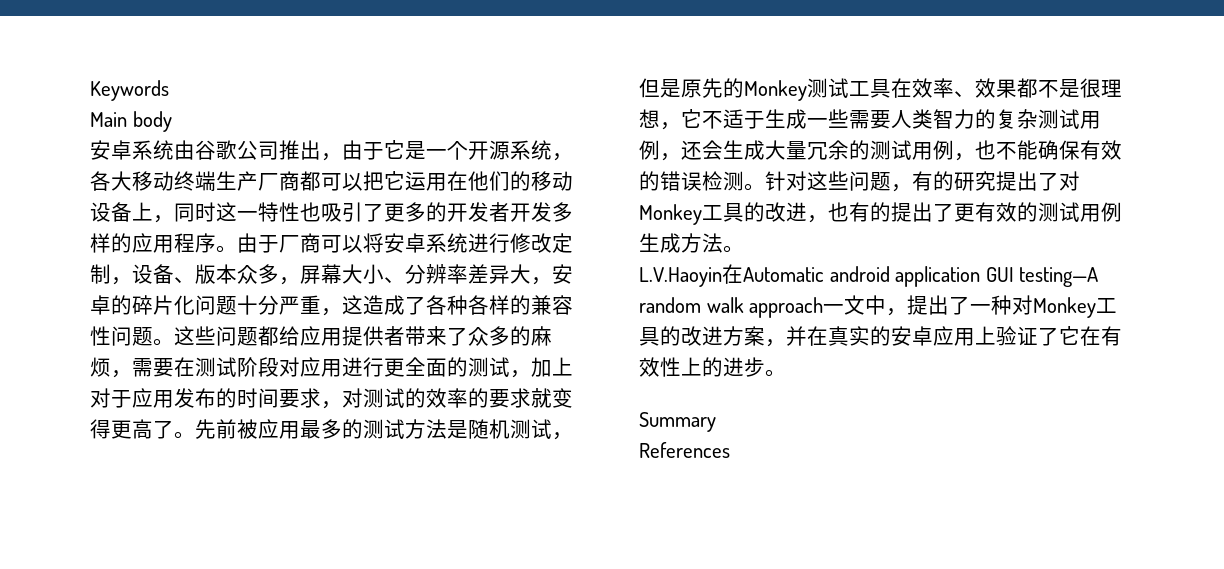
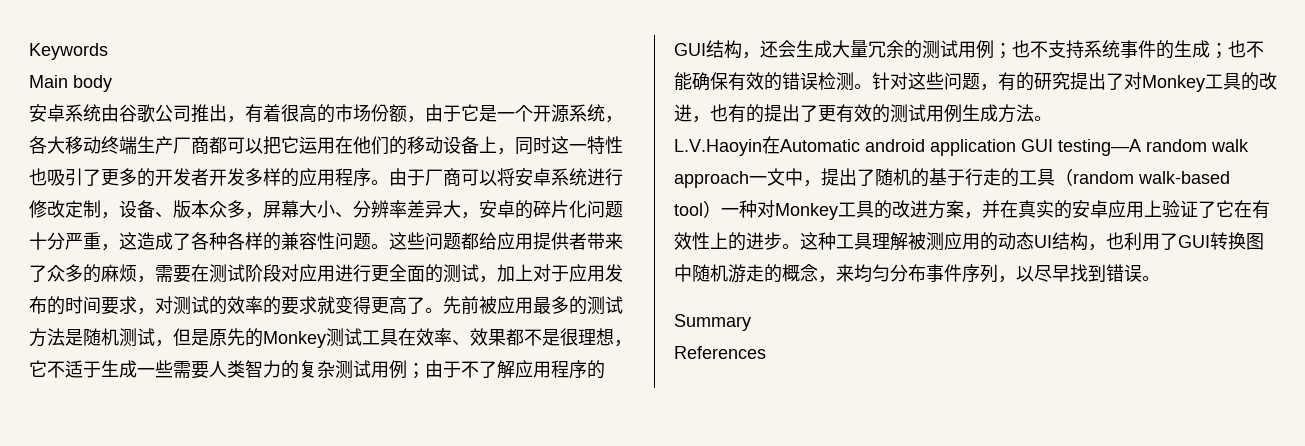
- 安卓系统由谷歌公司推出，由于它是一个开源系统，各大移动终端生产厂商都可以把它运用在他们的移动设备上，同时这一特性也吸引了更多的开发者开发多样的应用程序。
+ 安卓系统由谷歌公司推出，有着很高的市场份额，由于它是一个开源系统，各大移动终端生产厂商都可以把它运用在他们的移动设备上，同时这一特性也吸引了更多的开发者开发多样的应用程序。
- 先前被应用最多的测试方法是随机测试，但是原先的Monkey测试工具在效率、效果都不是很理想，它不适于生成一些需要人类智力的复杂测试用例，还会生成大量冗余的测试用例，也不能确保有效的错误检测。
+ 先前被应用最多的测试方法是随机测试，但是原先的Monkey测试工具在效率、效果都不是很理想，它不适于生成一些需要人类智力的复杂测试用例；由于不了解应用程序的GUI结构，还会生成大量冗余的测试用例；也不支持系统事件的生成；也不能确保有效的错误检测。
- L.V.Haoyin在Automatic android application GUI testing—A random walk approach一文中，提出了一种对Monkey工具的改进方案，并在真实的安卓应用上验证了它在有效性上的进步。
+ L.V.Haoyin在Automatic android application GUI testing—A random walk approach一文中，提出了随机的基于行走的工具（random walk-based tool）一种对Monkey工具的改进方案，并在真实的安卓应用上验证了它在有效性上的进步。这种工具理解被测应用的动态UI结构，也利用了GUI转换图中随机游走的概念，来均匀分布事件序列，以尽早找到错误。

